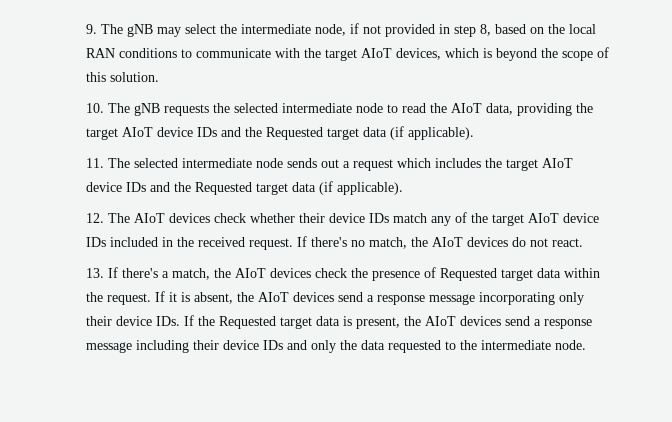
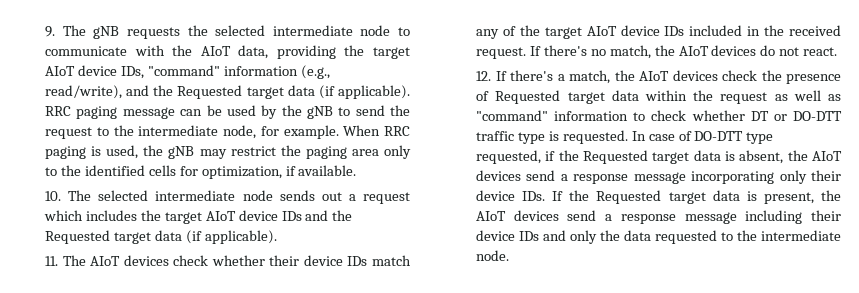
- 9. The gNB may select the intermediate node, if not provided in step 8, based on the local RAN conditions to communicate with the target AIoT devices, which is beyond the scope of this solution.
- 10. The gNB requests the selected intermediate node to read the AIoT data, providing the target AIoT device IDs and the Requested target data (if applicable).
- 11. The selected intermediate node sends out a request which includes the target AIoT device IDs and the Requested target data (if applicable).
+ 9. The gNB requests the selected intermediate node to communicate with the AIoT data, providing the target AIoT device IDs, "command" information (e.g., read/write), and the Requested target data (if applicable). RRC paging message can be used by the gNB to send the request to the intermediate node, for example. When RRC paging is used, the gNB may restrict the paging area only to the identified cells for optimization, if available.
+ 10. The selected intermediate node sends out a request which includes the target AIoT device IDs and the Requested target data (if applicable).
- 12. The AIoT devices check whether their device IDs match any of the target AIoT device IDs included in the received request.
+ 11. The AIoT devices check whether their device IDs match any of the target AIoT device IDs included in the received request.
- 13. If there's a match, the AIoT devices check the presence of Requested target data within the request. If it is absent, the AIoT devices send a response message incorporating only their device IDs. If the Requested target data is present, the AIoT devices send a response message including their device IDs and only the data requested to the intermediate node.
+ 12. If there's a match, the AIoT devices check the presence of Requested target data within the request as well as "command" information to check whether DT or DO-DTT traffic type is requested. In case of DO-DTT type requested, if the Requested target data is absent, the AIoT devices send a response message incorporating only their device IDs. If the Requested target data is present, the AIoT devices send a response message including their device IDs and only the data requested to the intermediate node.

